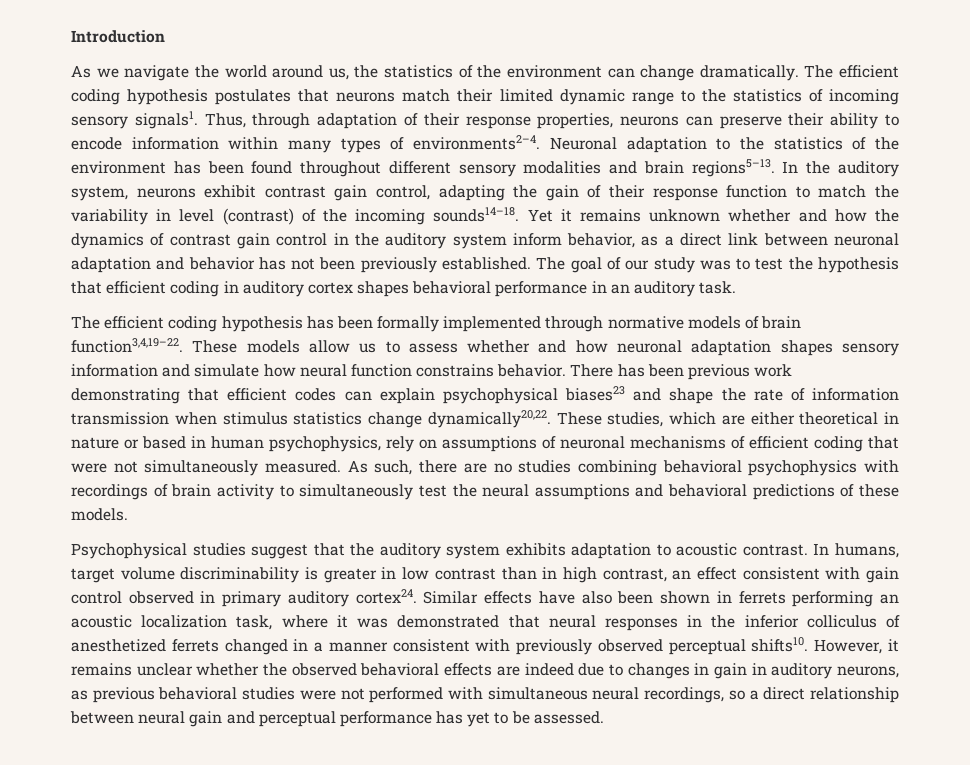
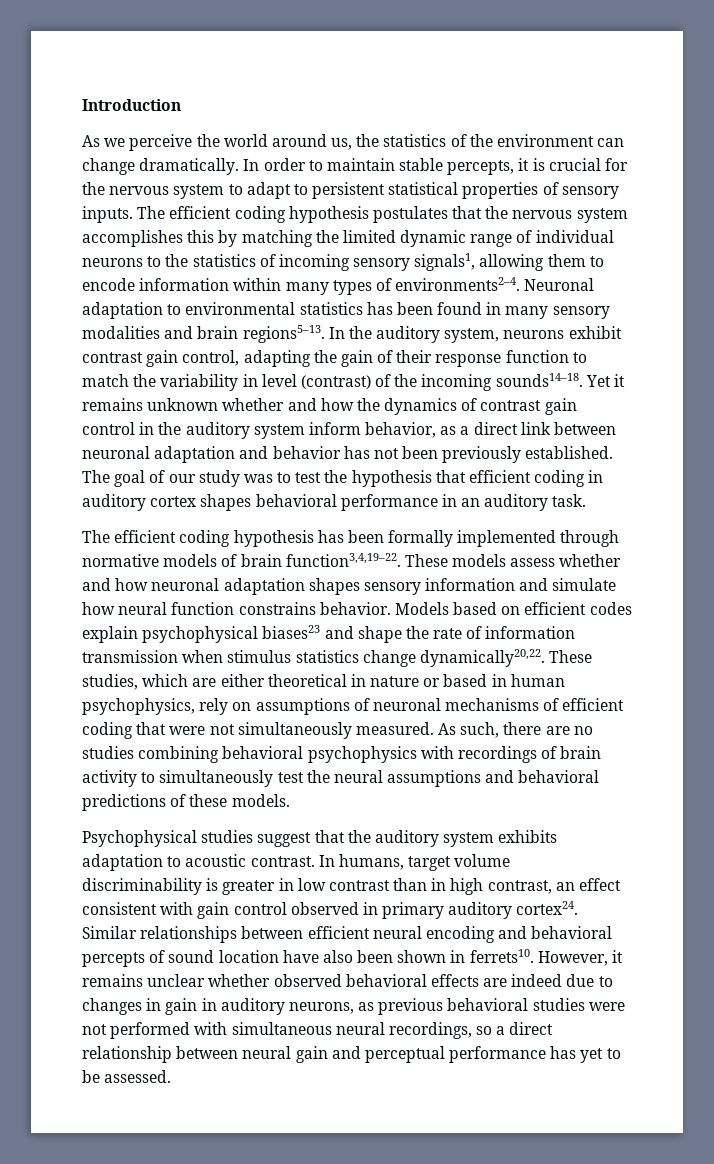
- As we navigate the world around us, the statistics of the environment can change dramatically.
+ As we perceive the world around us, the statistics of the environment can change dramatically.
+ In order to maintain stable percepts, it is crucial for the nervous system to adapt to persistent statistical properties of sensory inputs.
- The efficient coding hypothesis postulates that neurons match their limited dynamic range to the statistics of incoming sensory signals1. Thus, through adaptation of their response properties, neurons can preserve their ability to encode information within many types of environments2–4.
+ The efficient coding hypothesis postulates that the nervous system accomplishes this by matching the limited dynamic range of individual neurons to the statistics of incoming sensory signals1, allowing them to encode information within many types of environments2–4.
- Neuronal adaptation to the statistics of the environment has been found throughout different sensory modalities and brain regions5–13.
+ Neuronal adaptation to environmental statistics has been found in many sensory modalities and brain regions5–13.
- These models allow us to assess whether and how neuronal adaptation shapes sensory information and simulate how neural function constrains behavior.
+ These models assess whether and how neuronal adaptation shapes sensory information and simulate how neural function constrains behavior.
- There has been previous work demonstrating that efficient codes can explain psychophysical biases23 and shape the rate of information transmission when stimulus statistics change dynamically20,22.
+ Models based on efficient codes explain psychophysical biases23 and shape the rate of information transmission when stimulus statistics change dynamically20,22.
- Similar effects have also been shown in ferrets performing an acoustic localization task, where it was demonstrated that neural responses in the inferior colliculus of anesthetized ferrets changed in a manner consistent with previously observed perceptual shifts10.
+ Similar relationships between efficient neural encoding and behavioral percepts of sound location have also been shown in ferrets10.
- However, it remains unclear whether the observed behavioral effects are indeed due to changes in gain in auditory neurons, as previous behavioral studies were not performed with simultaneous neural recordings, so a direct relationship between neural gain and perceptual performance has yet to be assessed.
+ However, it remains unclear whether observed behavioral effects are indeed due to changes in gain in auditory neurons, as previous behavioral studies were not performed with simultaneous neural recordings, so a direct relationship between neural gain and perceptual performance has yet to be assessed.

